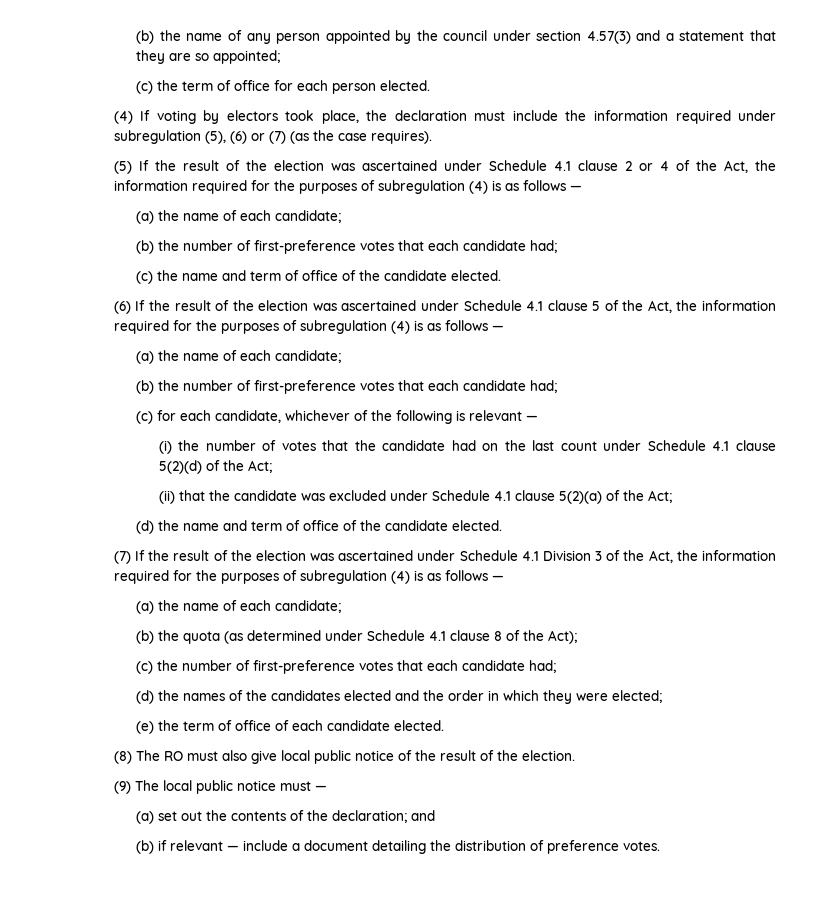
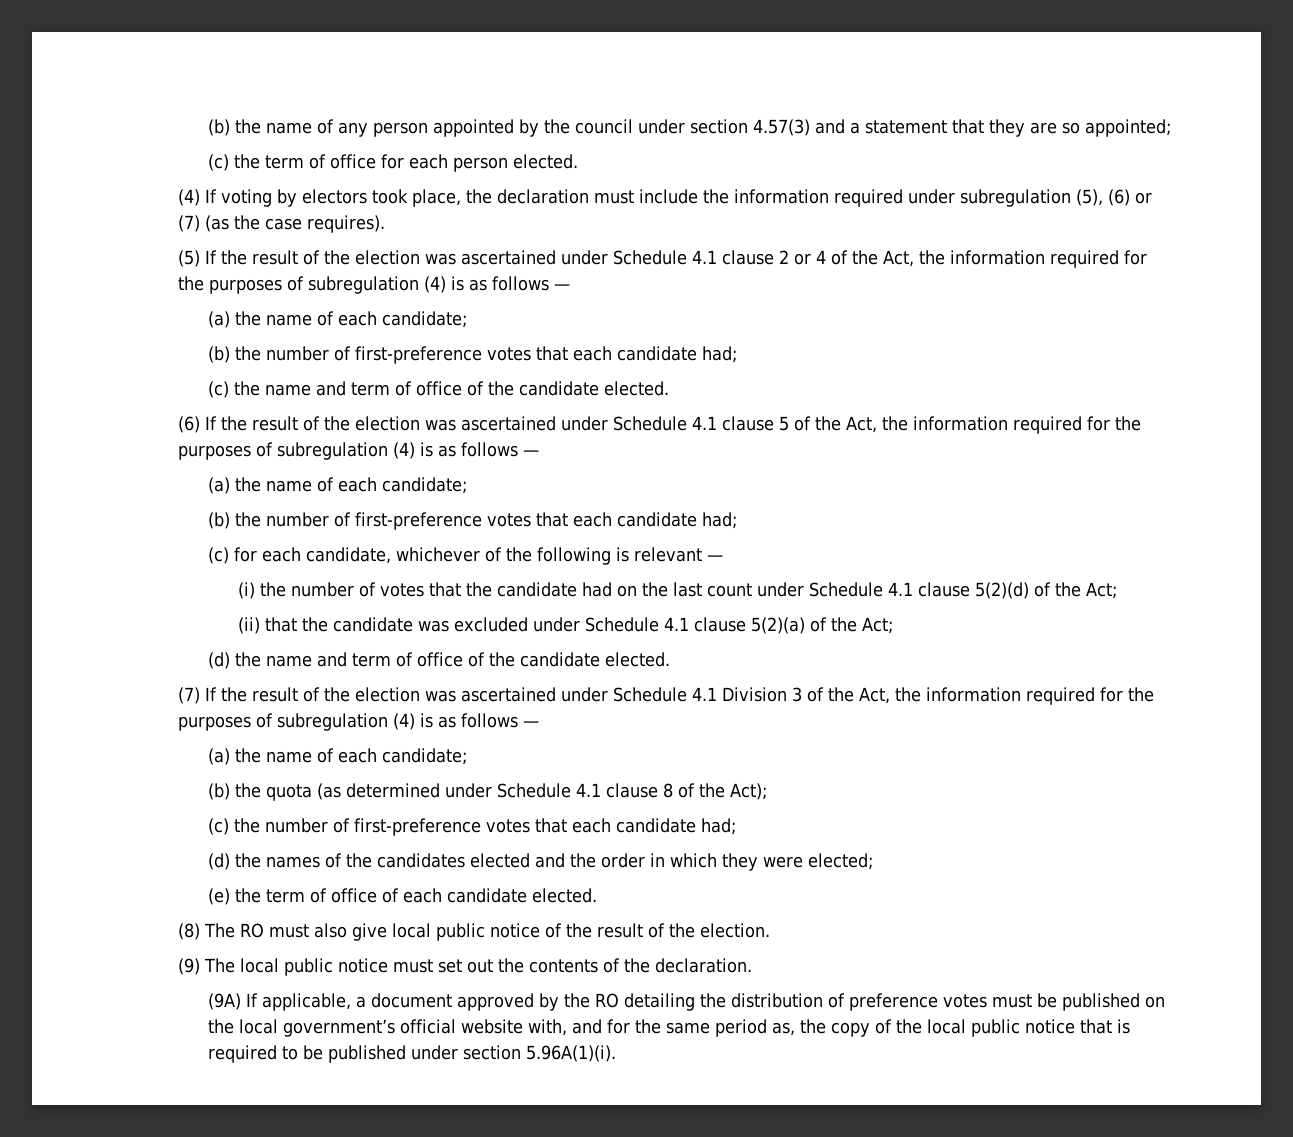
- (9) The local public notice must —
- (a) set out the contents of the declaration; and
- (b) if relevant — include a document detailing the distribution of preference votes.
+ (9) The local public notice must set out the contents of the declaration.
+ (9A) If applicable, a document approved by the RO detailing the distribution of preference votes must be published on the local government’s official website with, and for the same period as, the copy of the local public notice that is required to be published under section 5.96A(1)(i).

